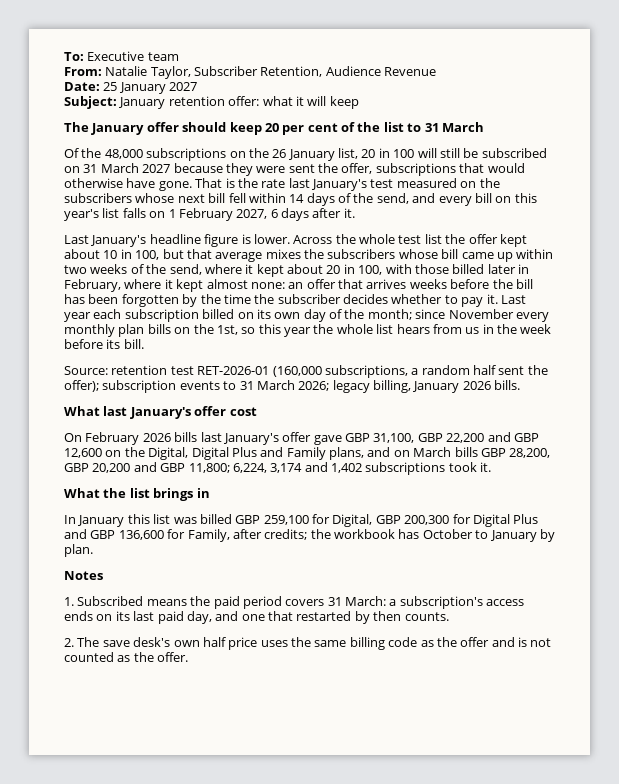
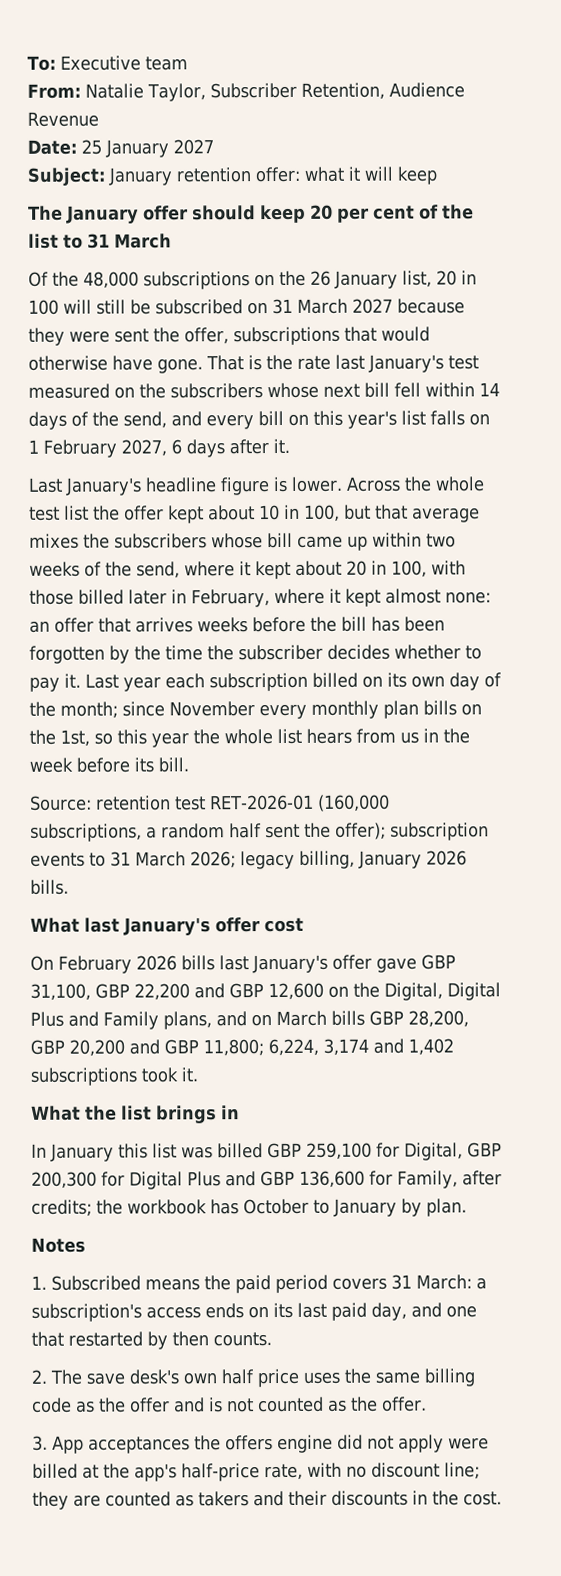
+ 3. App acceptances the offers engine did not apply were billed at the app's half-price rate, with no discount line; they are counted as takers and their discounts in the cost.

